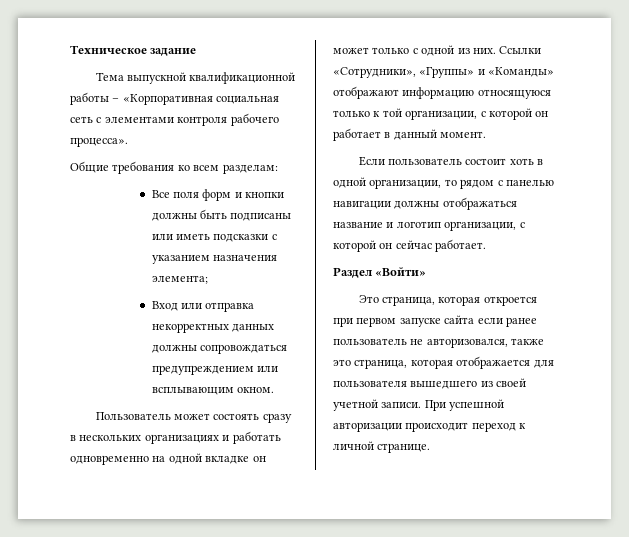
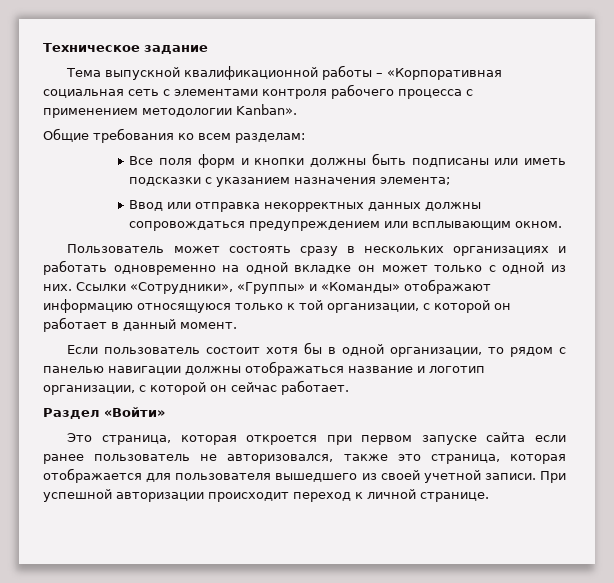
- Тема выпускной квалификационной работы – «Корпоративная социальная сеть с элементами контроля рабочего процесса».
+ Тема выпускной квалификационной работы – «Корпоративная социальная сеть с элементами контроля рабочего процесса с применением методологии Kanban».
- Вход или отправка некорректных данных должны сопровождаться предупреждением или всплывающим окном.
+ Ввод или отправка некорректных данных должны сопровождаться предупреждением или всплывающим окном.
- Если пользователь состоит хоть в одной организации, то рядом с панелью навигации должны отображаться название и логотип организации, с которой он сейчас работает.
+ Если пользователь состоит хотя бы в одной организации, то рядом с панелью навигации должны отображаться название и логотип организации, с которой он сейчас работает.

